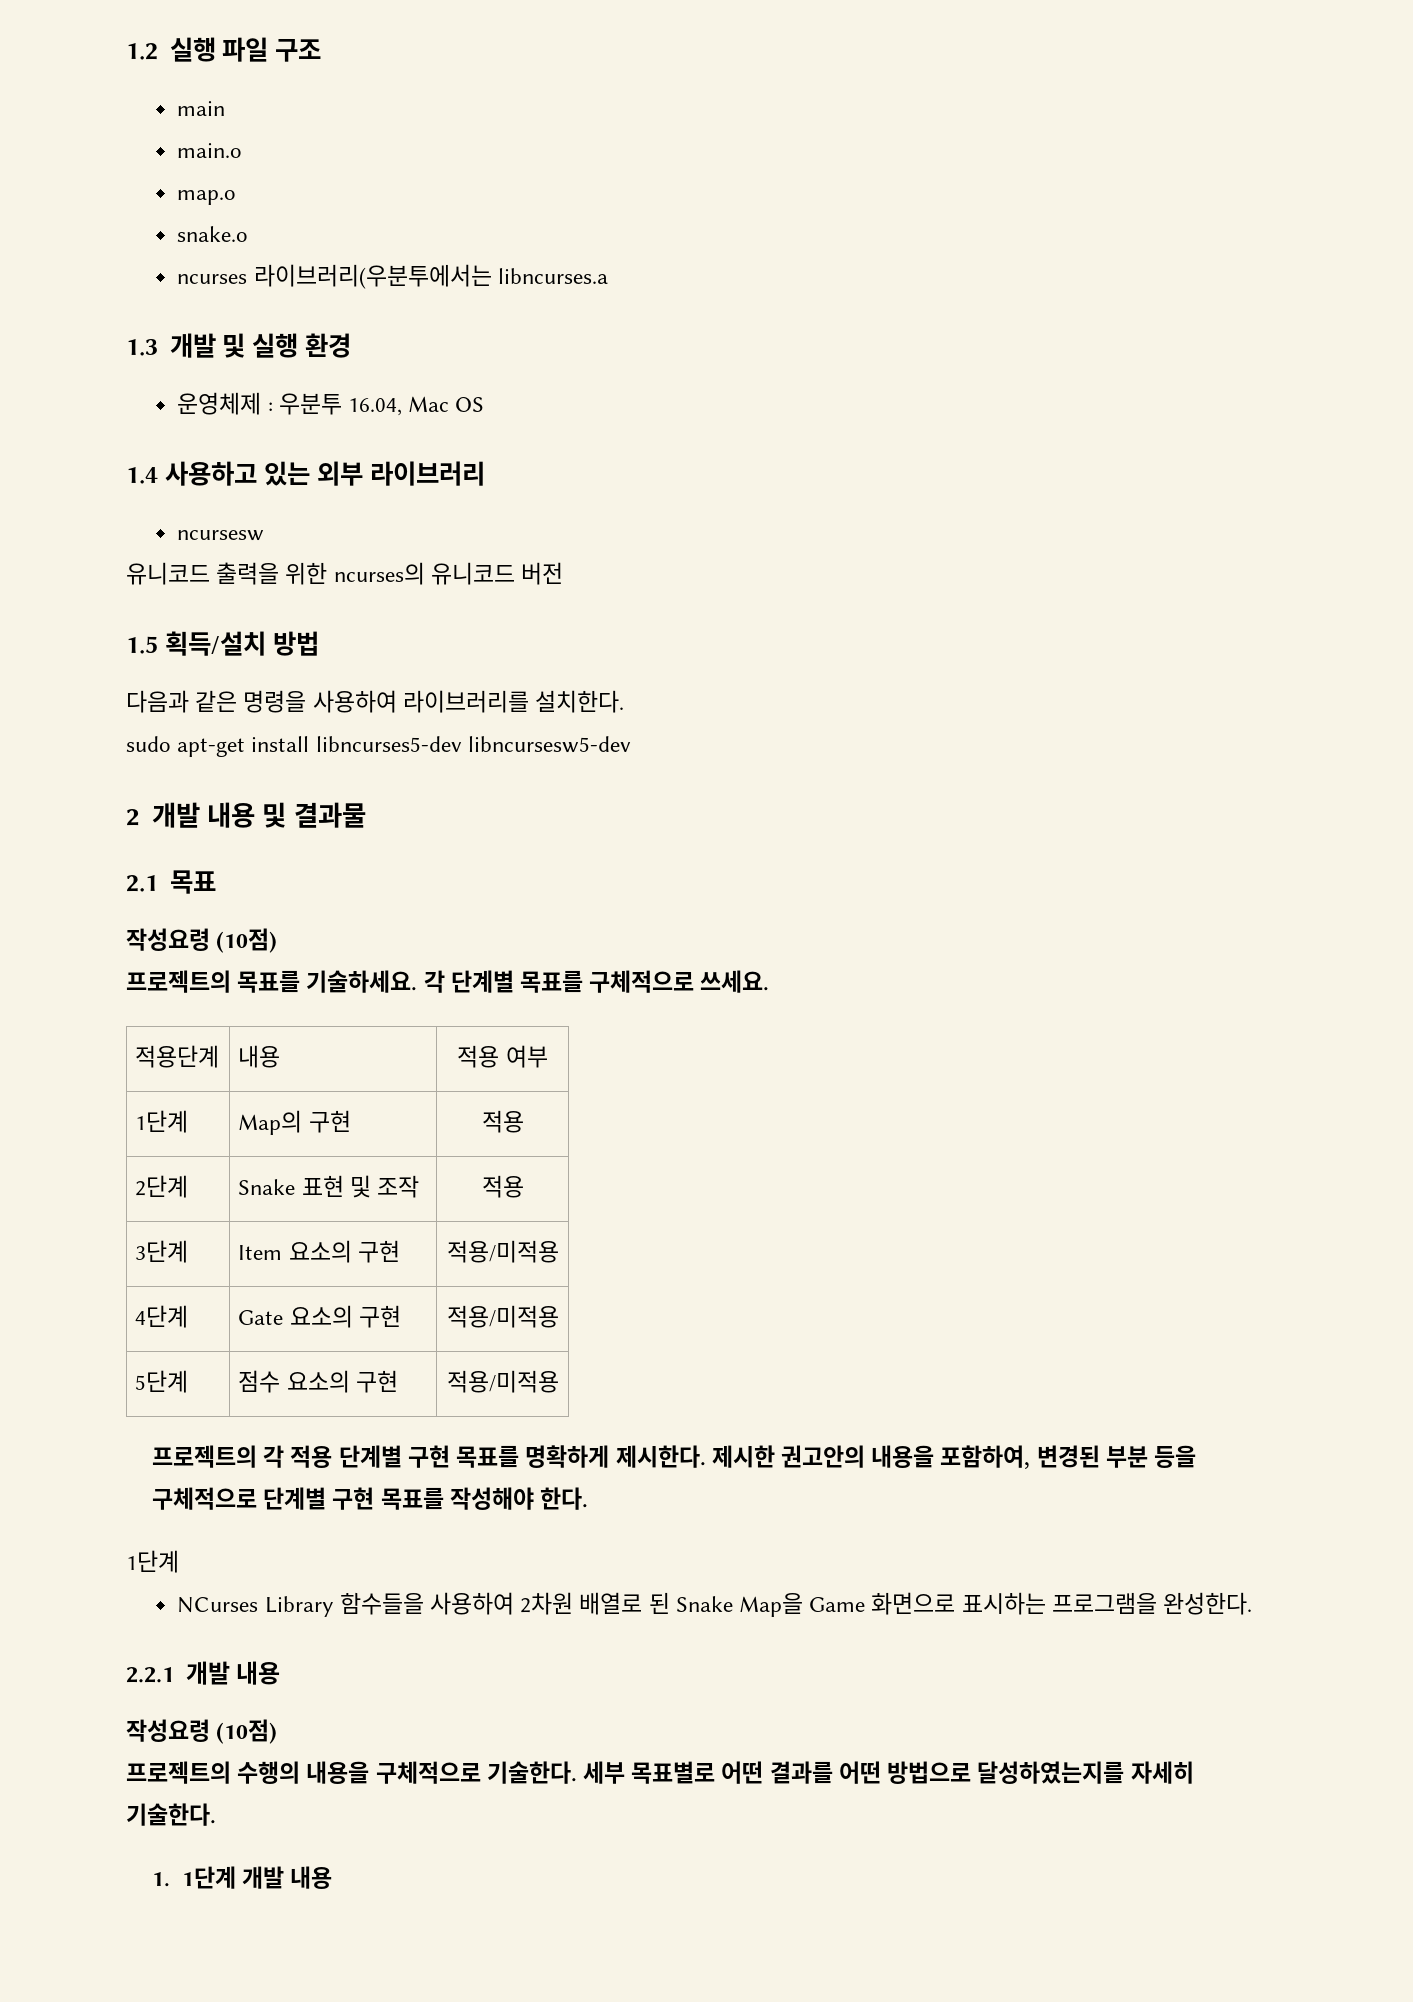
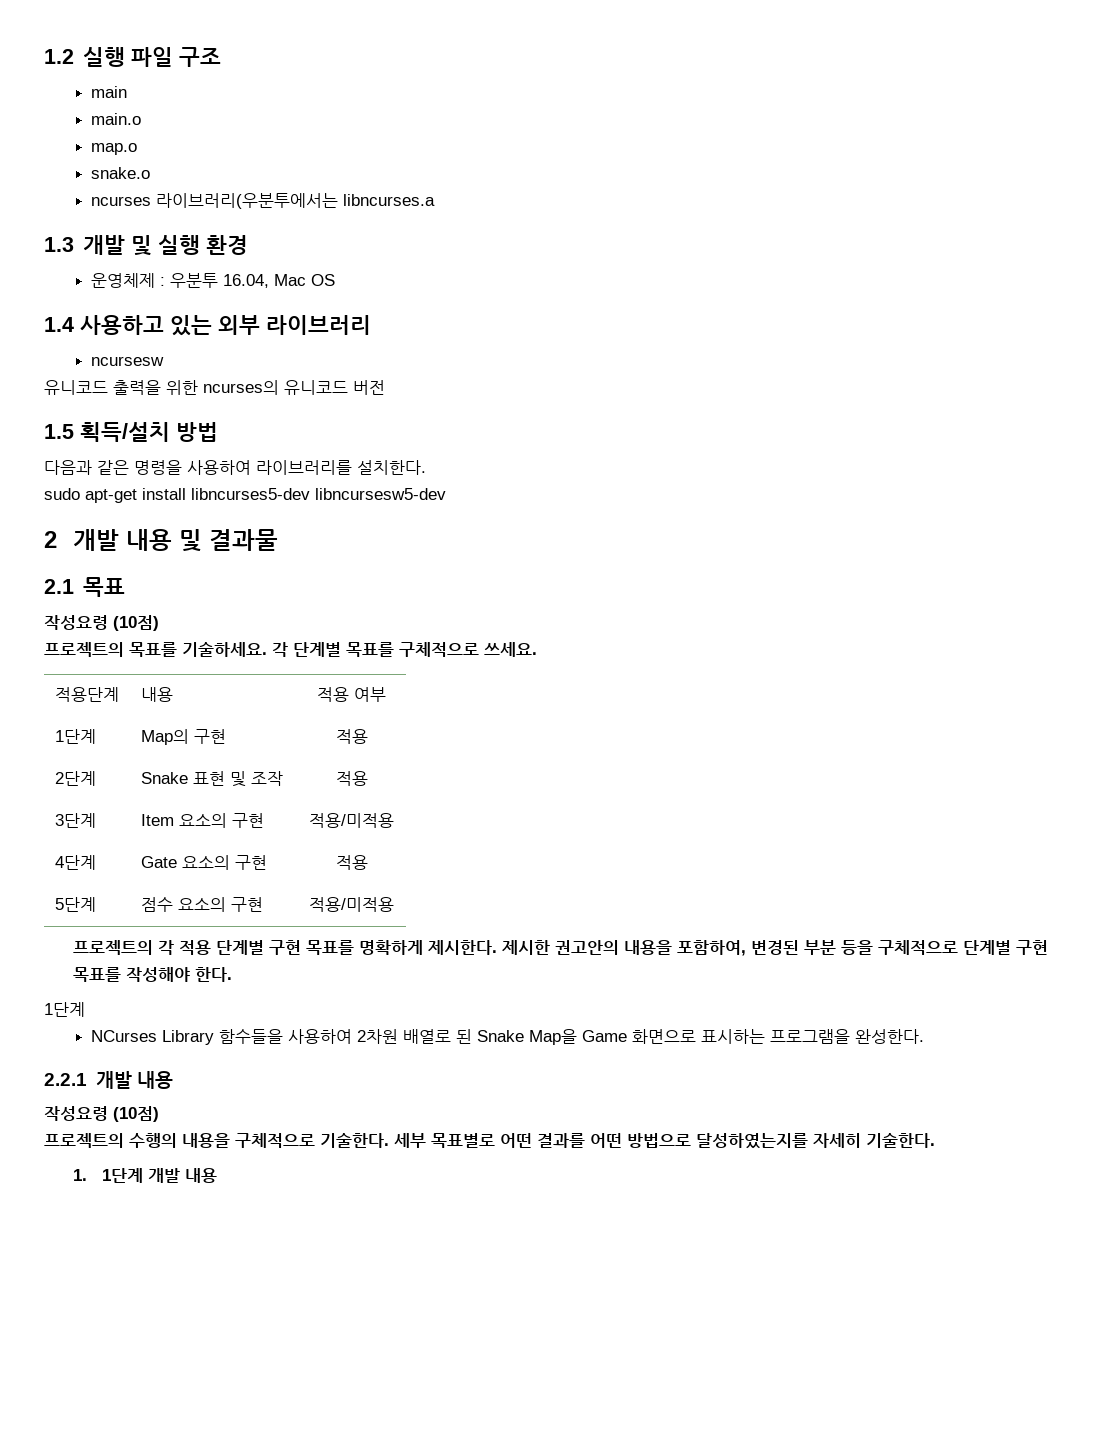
- 4단계 | Gate 요소의 구현 | 적용/미적용
+ 4단계 | Gate 요소의 구현 | 적용

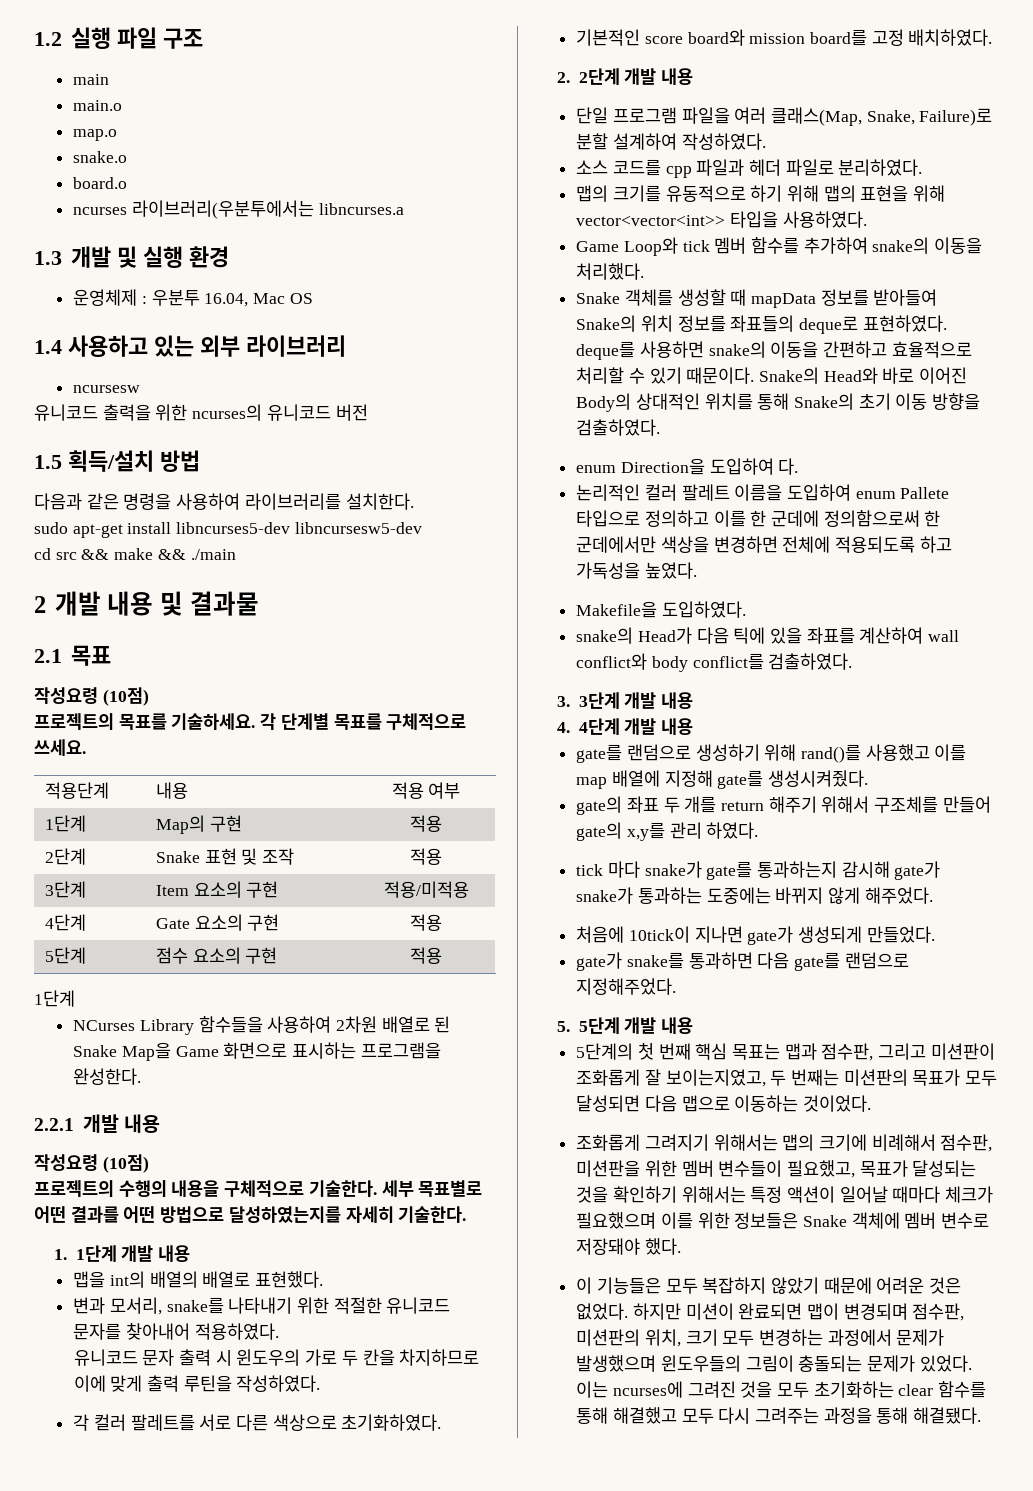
+ board.o
+ cd src && make && ./main
- 5단계 | 점수 요소의 구현 | 적용/미적용
- 프로젝트의 각 적용 단계별 구현 목표를 명확하게 제시한다. 제시한 권고안의 내용을 포함하여, 변경된 부분 등을 구체적으로 단계별 구현 목표를 작성해야 한다.
+ 5단계 | 점수 요소의 구현 | 적용
+ 맵을 int의 배열의 배열로 표현했다.
+ 변과 모서리, snake를 나타내기 위한 적절한 유니코드 문자를 찾아내어 적용하였다.
+ 유니코드 문자 출력 시 윈도우의 가로 두 칸을 차지하므로 이에 맞게 출력 루틴을 작성하였다.
+ 각 컬러 팔레트를 서로 다른 색상으로 초기화하였다.
+ 기본적인 score board와 mission board를 고정 배치하였다.
+ 2. 2단계 개발 내용
+ 단일 프로그램 파일을 여러 클래스(Map, Snake, Failure)로 분할 설계하여 작성하였다.
+ 소스 코드를 cpp 파일과 헤더 파일로 분리하였다.
+ 맵의 크기를 유동적으로 하기 위해 맵의 표현을 위해 vector<vector<int>> 타입을 사용하였다.
+ Game Loop와 tick 멤버 함수를 추가하여 snake의 이동을 처리했다.
+ Snake 객체를 생성할 때 mapData 정보를 받아들여 Snake의 위치 정보를 좌표들의 deque로 표현하였다. deque를 사용하면 snake의 이동을 간편하고 효율적으로 처리할 수 있기 때문이다. Snake의 Head와 바로 이어진 Body의 상대적인 위치를 통해 Snake의 초기 이동 방향을 검출하였다.
+ enum Direction을 도입하여 다.
+ 논리적인 컬러 팔레트 이름을 도입하여 enum Pallete 타입으로 정의하고 이를 한 군데에 정의함으로써 한 군데에서만 색상을 변경하면 전체에 적용되도록 하고 가독성을 높였다.
+ Makefile을 도입하였다.
+ snake의 Head가 다음 틱에 있을 좌표를 계산하여 wall conflict와 body conflict를 검출하였다.
+ 3. 3단계 개발 내용
+ 4. 4단계 개발 내용
+ gate를 랜덤으로 생성하기 위해 rand()를 사용했고 이를 map 배열에 지정해 gate를 생성시켜줬다.
+ gate의 좌표 두 개를 return 해주기 위해서 구조체를 만들어 gate의 x,y를 관리 하였다.
+ tick 마다 snake가 gate를 통과하는지 감시해 gate가 snake가 통과하는 도중에는 바뀌지 않게 해주었다.
+ 처음에 10tick이 지나면 gate가 생성되게 만들었다.
+ gate가 snake를 통과하면 다음 gate를 랜덤으로 지정해주었다.
+ 5. 5단계 개발 내용
+ 5단계의 첫 번째 핵심 목표는 맵과 점수판, 그리고 미션판이 조화롭게 잘 보이는지였고, 두 번째는 미션판의 목표가 모두 달성되면 다음 맵으로 이동하는 것이었다.
+ 조화롭게 그려지기 위해서는 맵의 크기에 비례해서 점수판, 미션판을 위한 멤버 변수들이 필요했고, 목표가 달성되는 것을 확인하기 위해서는 특정 액션이 일어날 때마다 체크가 필요했으며 이를 위한 정보들은 Snake 객체에 멤버 변수로 저장돼야 했다.
+ 이 기능들은 모두 복잡하지 않았기 때문에 어려운 것은 없었다. 하지만 미션이 완료되면 맵이 변경되며 점수판, 미션판의 위치, 크기 모두 변경하는 과정에서 문제가 발생했으며 윈도우들의 그림이 충돌되는 문제가 있었다. 이는 ncurses에 그려진 것을 모두 초기화하는 clear 함수를 통해 해결했고 모두 다시 그려주는 과정을 통해 해결됐다.

